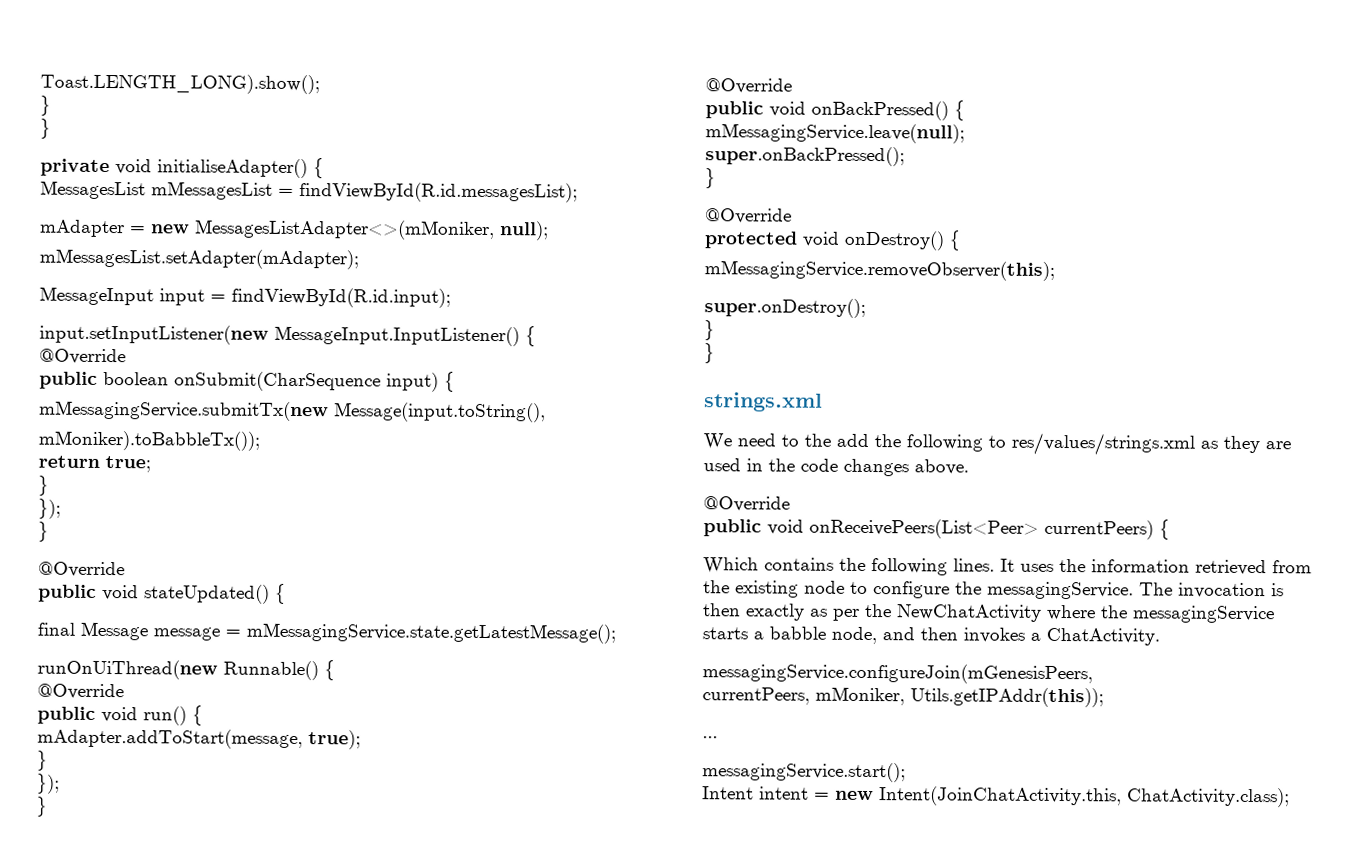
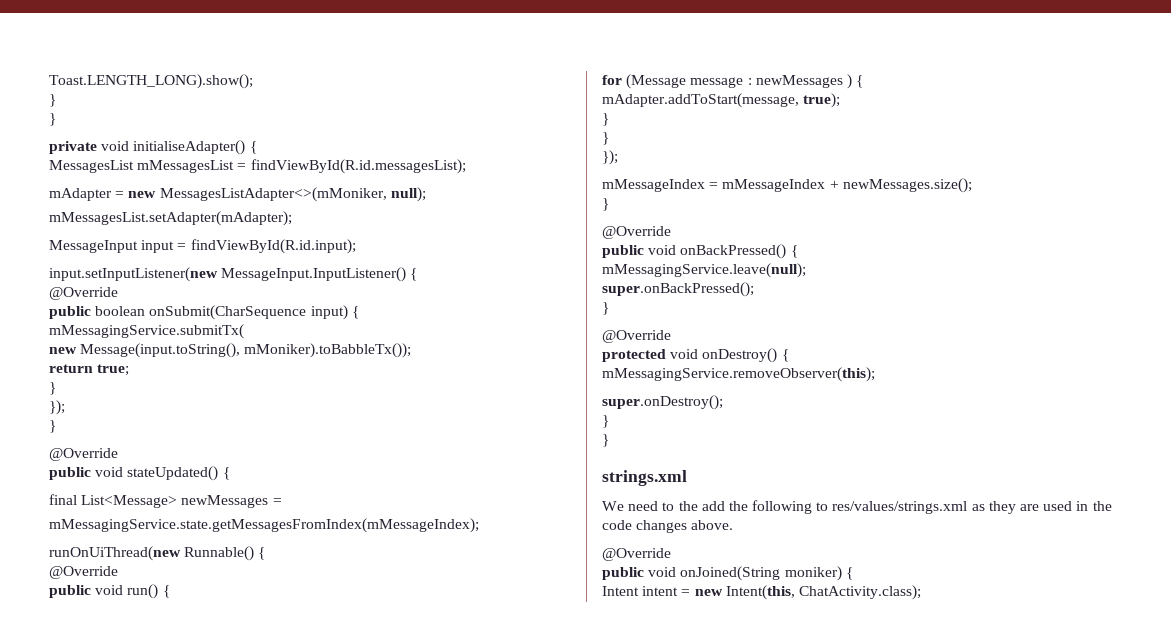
- mMessagingService.submitTx(new Message(input.toString(),
- mMoniker).toBabbleTx());
+ mMessagingService.submitTx(
+ new Message(input.toString(), mMoniker).toBabbleTx());
- final Message message = mMessagingService.state.getLatestMessage();
+ final List<Message> newMessages =
+ mMessagingService.state.getMessagesFromIndex(mMessageIndex);
+ for (Message message : newMessages ) {
  mAdapter.addToStart(message, true);
  }
+ }
  });
+ mMessageIndex = mMessageIndex + newMessages.size();
- public void onReceivePeers(List<Peer> currentPeers) {
- Which contains the following lines. It uses the information retrieved from the existing node to configure the messagingService. The invocation is then exactly as per the NewChatActivity where the messagingService starts a babble node, and then invokes a ChatActivity.
- messagingService.configureJoin(mGenesisPeers,
- currentPeers, mMoniker, Utils.getIPAddr(this));
- ...
- messagingService.start();
+ public void onJoined(String moniker) {
- Intent intent = new Intent(JoinChatActivity.this, ChatActivity.class);
+ Intent intent = new Intent(this, ChatActivity.class);

